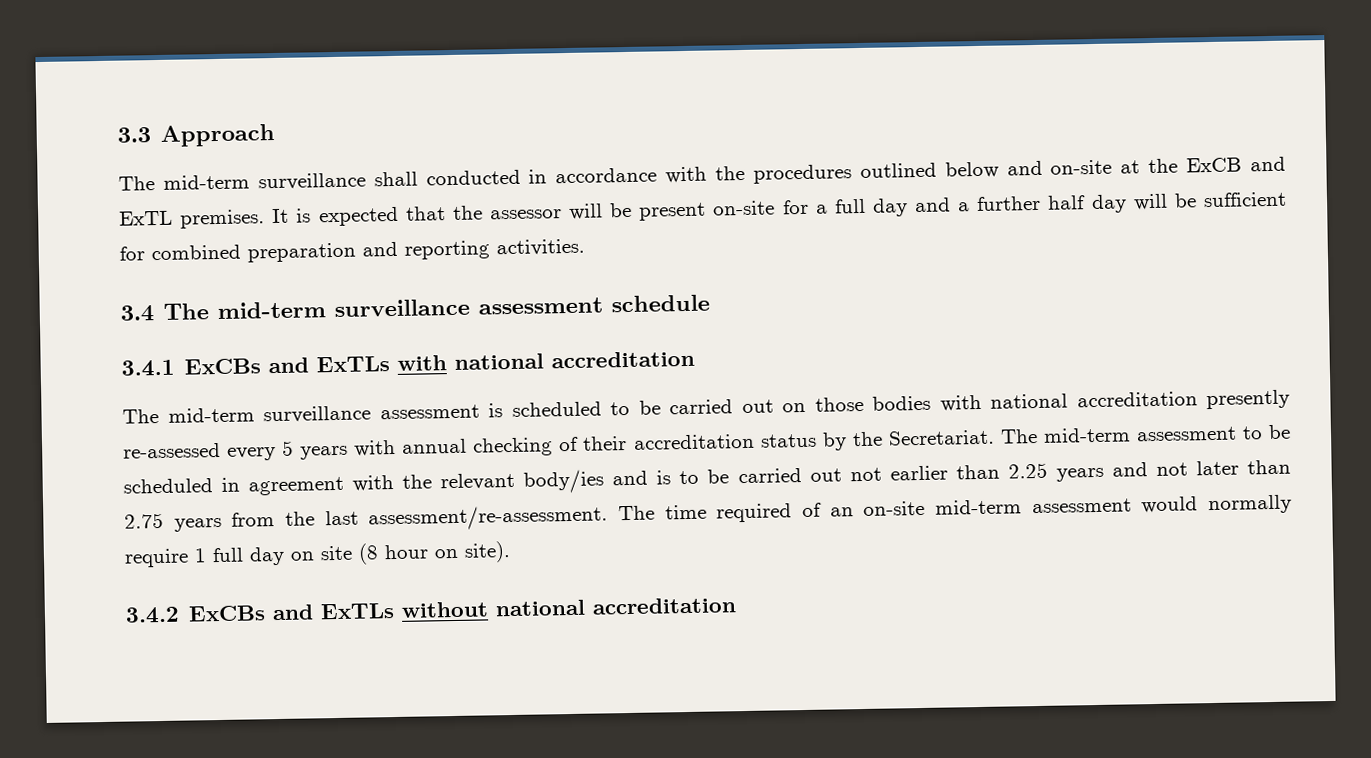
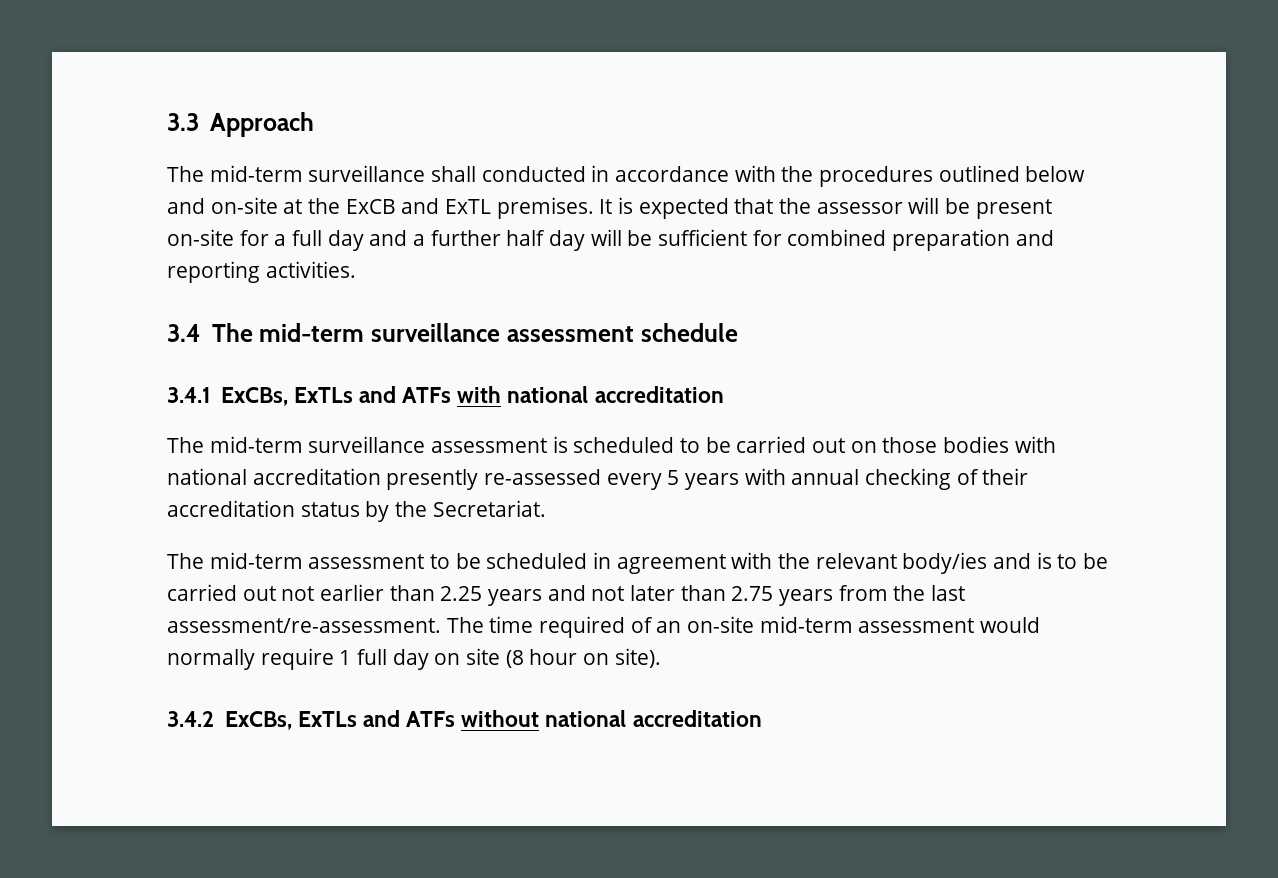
- 3.4.1 ExCBs and ExTLs with national accreditation
+ 3.4.1 ExCBs, ExTLs and ATFs with national accreditation
- The mid-term surveillance assessment is scheduled to be carried out on those bodies with national accreditation presently re-assessed every 5 years with annual checking of their accreditation status by the Secretariat. The mid-term assessment to be scheduled in agreement with the relevant body/ies and is to be carried out not earlier than 2.25 years and not later than 2.75 years from the last assessment/re-assessment.
+ The mid-term surveillance assessment is scheduled to be carried out on those bodies with national accreditation presently re-assessed every 5 years with annual checking of their accreditation status by the Secretariat.
+ The mid-term assessment to be scheduled in agreement with the relevant body/ies and is to be carried out not earlier than 2.25 years and not later than 2.75 years from the last assessment/re-assessment.
- 3.4.2 ExCBs and ExTLs without national accreditation
+ 3.4.2 ExCBs, ExTLs and ATFs without national accreditation

